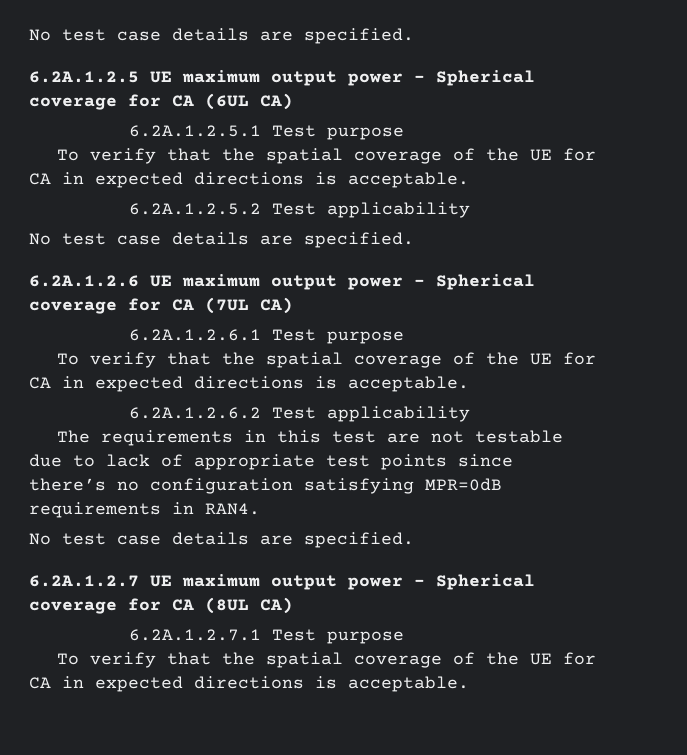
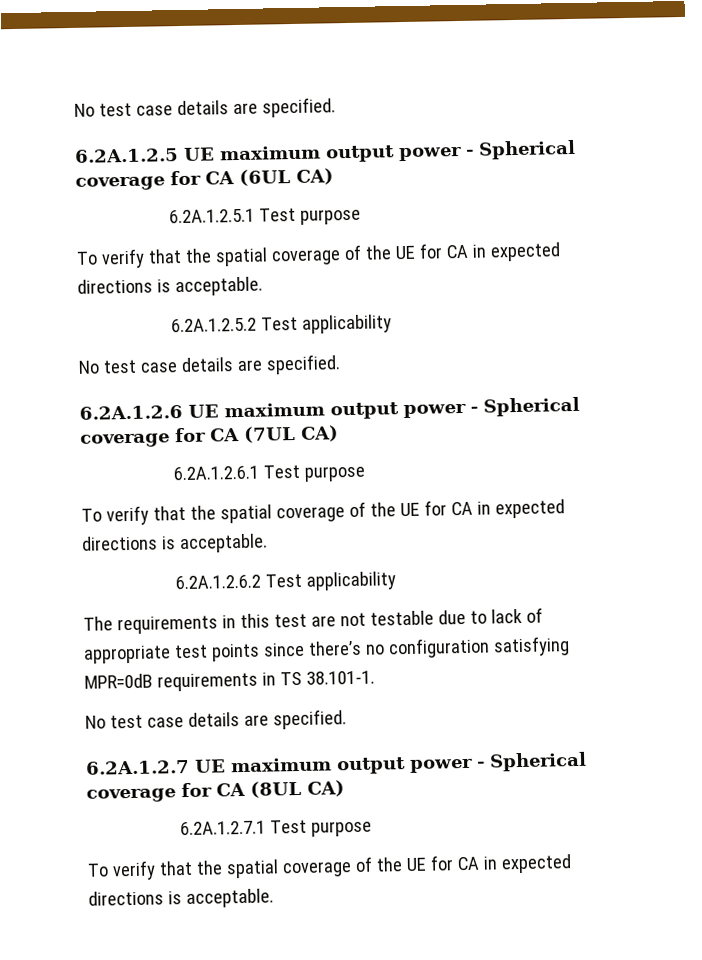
- The requirements in this test are not testable due to lack of appropriate test points since there’s no configuration satisfying MPR=0dB requirements in RAN4.
+ The requirements in this test are not testable due to lack of appropriate test points since there’s no configuration satisfying MPR=0dB requirements in TS 38.101-1.

